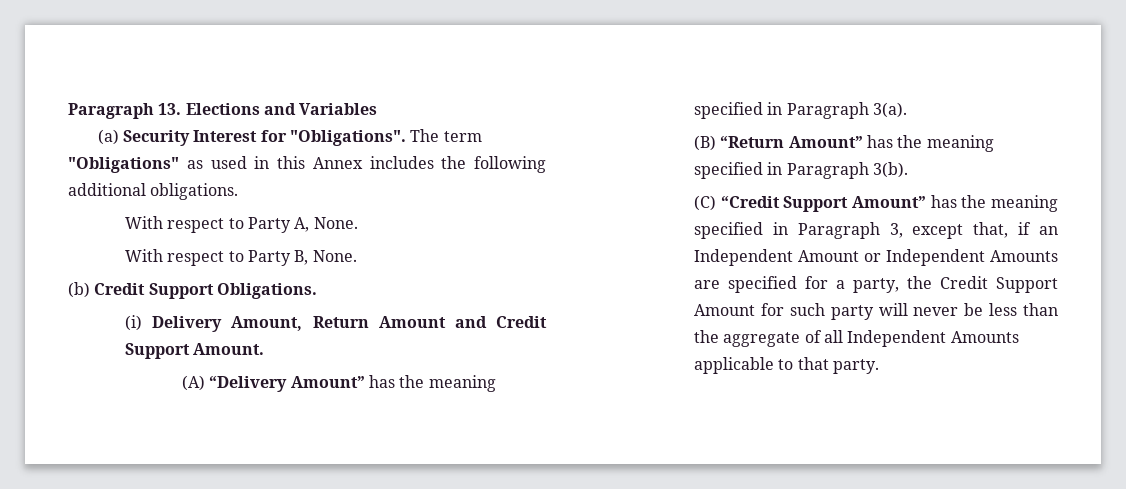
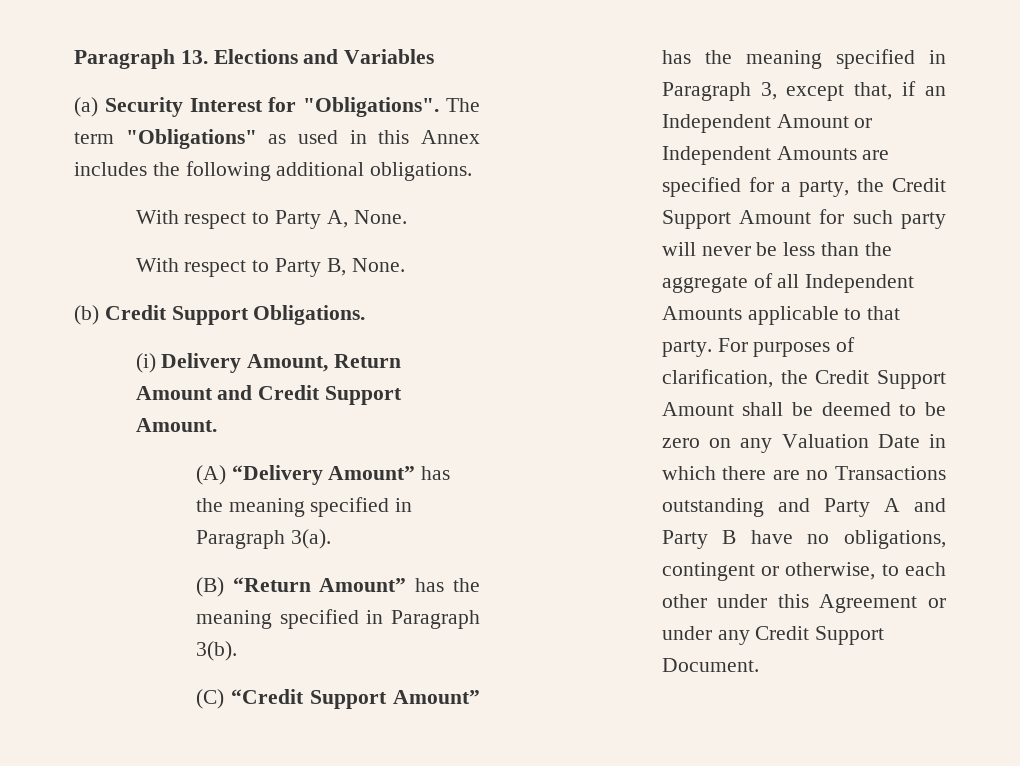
+ For purposes of clarification, the Credit Support Amount shall be deemed to be zero on any Valuation Date in which there are no Transactions outstanding and Party A and Party B have no obligations, contingent or otherwise, to each other under this Agreement or under any Credit Support Document.

